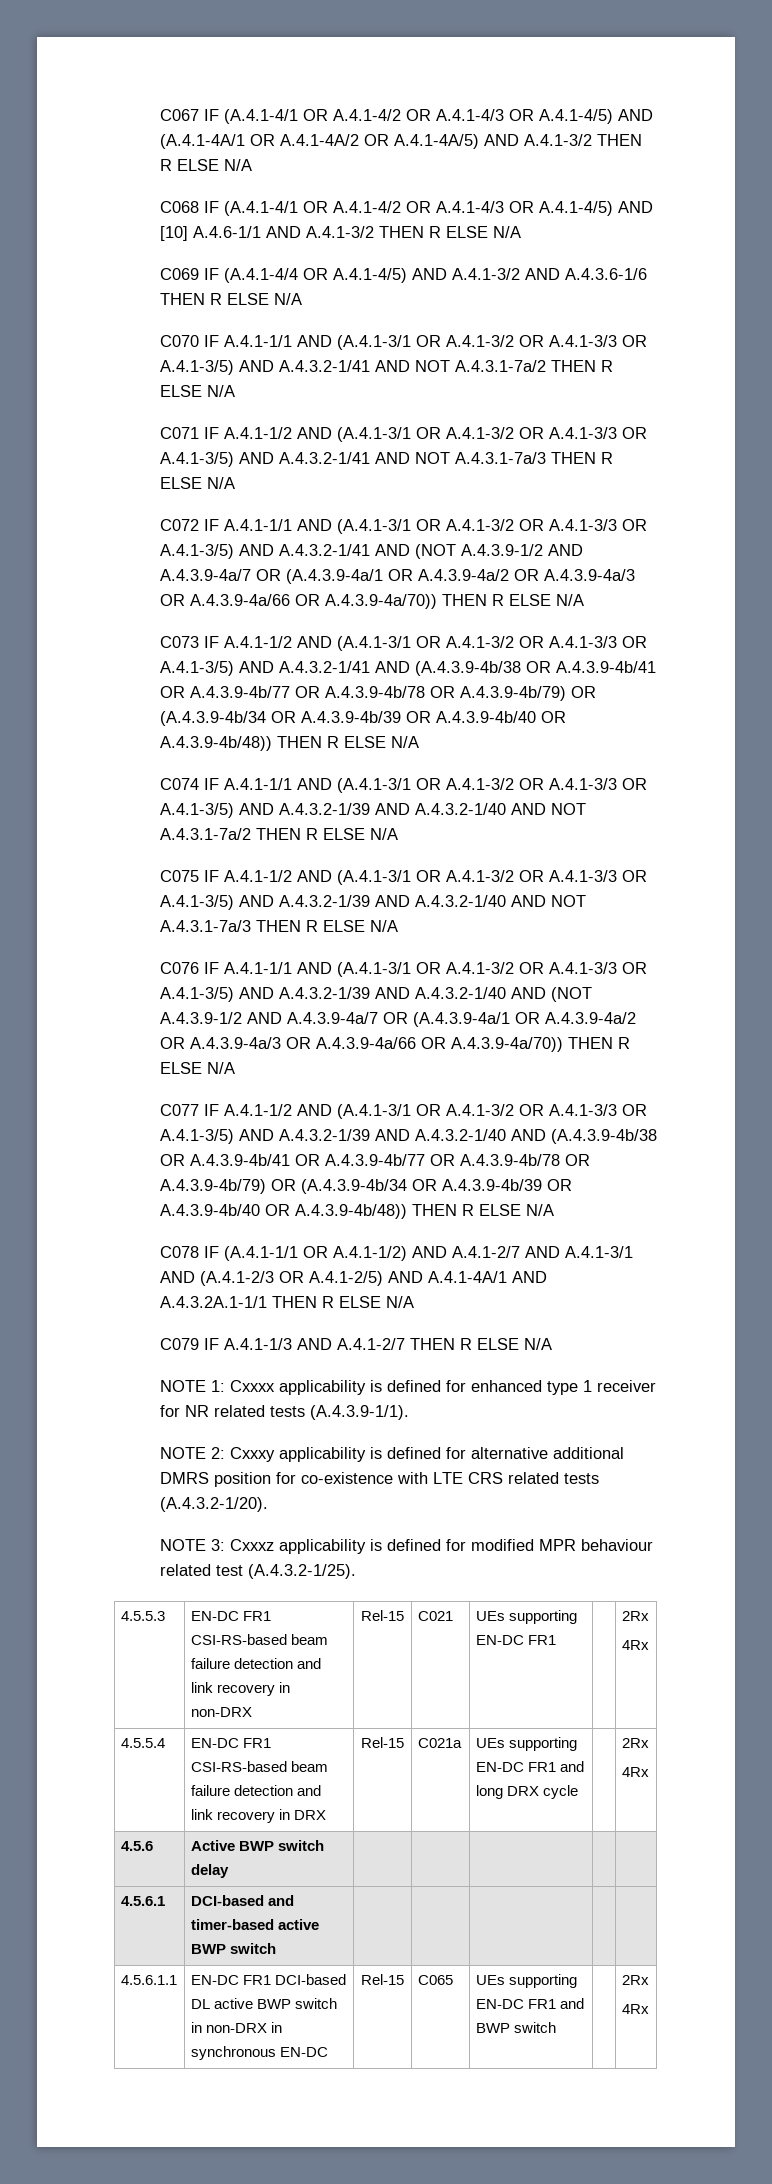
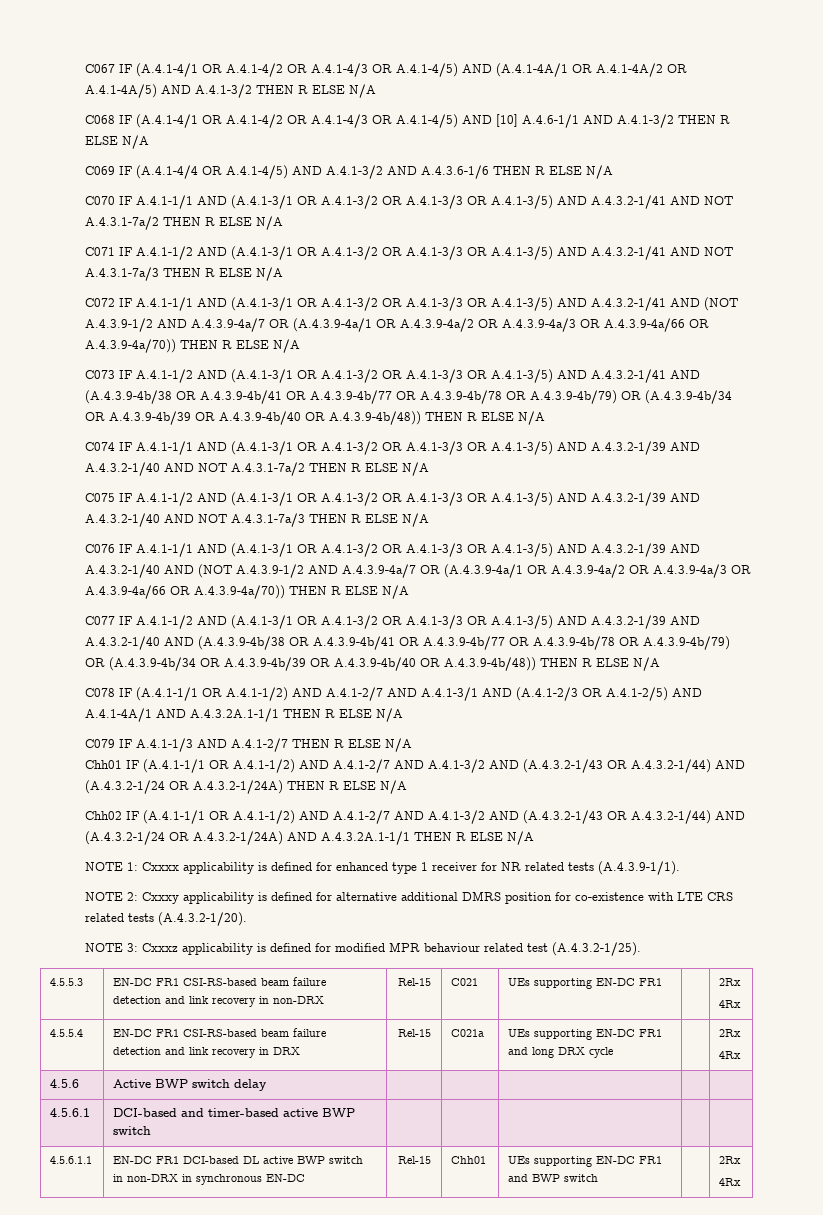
+ Chh01 IF (A.4.1-1/1 OR A.4.1-1/2) AND A.4.1-2/7 AND A.4.1-3/2 AND (A.4.3.2-1/43 OR A.4.3.2-1/44) AND (A.4.3.2-1/24 OR A.4.3.2-1/24A) THEN R ELSE N/A
+ Chh02 IF (A.4.1-1/1 OR A.4.1-1/2) AND A.4.1-2/7 AND A.4.1-3/2 AND (A.4.3.2-1/43 OR A.4.3.2-1/44) AND (A.4.3.2-1/24 OR A.4.3.2-1/24A) AND A.4.3.2A.1-1/1 THEN R ELSE N/A
- 4.5.6.1.1 | EN-DC FR1 DCI-based DL active BWP switch in non-DRX in synchronous EN-DC | Rel-15 | C065 | UEs supporting EN-DC FR1 and BWP switch | | 2Rx
+ 4.5.6.1.1 | EN-DC FR1 DCI-based DL active BWP switch in non-DRX in synchronous EN-DC | Rel-15 | Chh01 | UEs supporting EN-DC FR1 and BWP switch | | 2Rx

